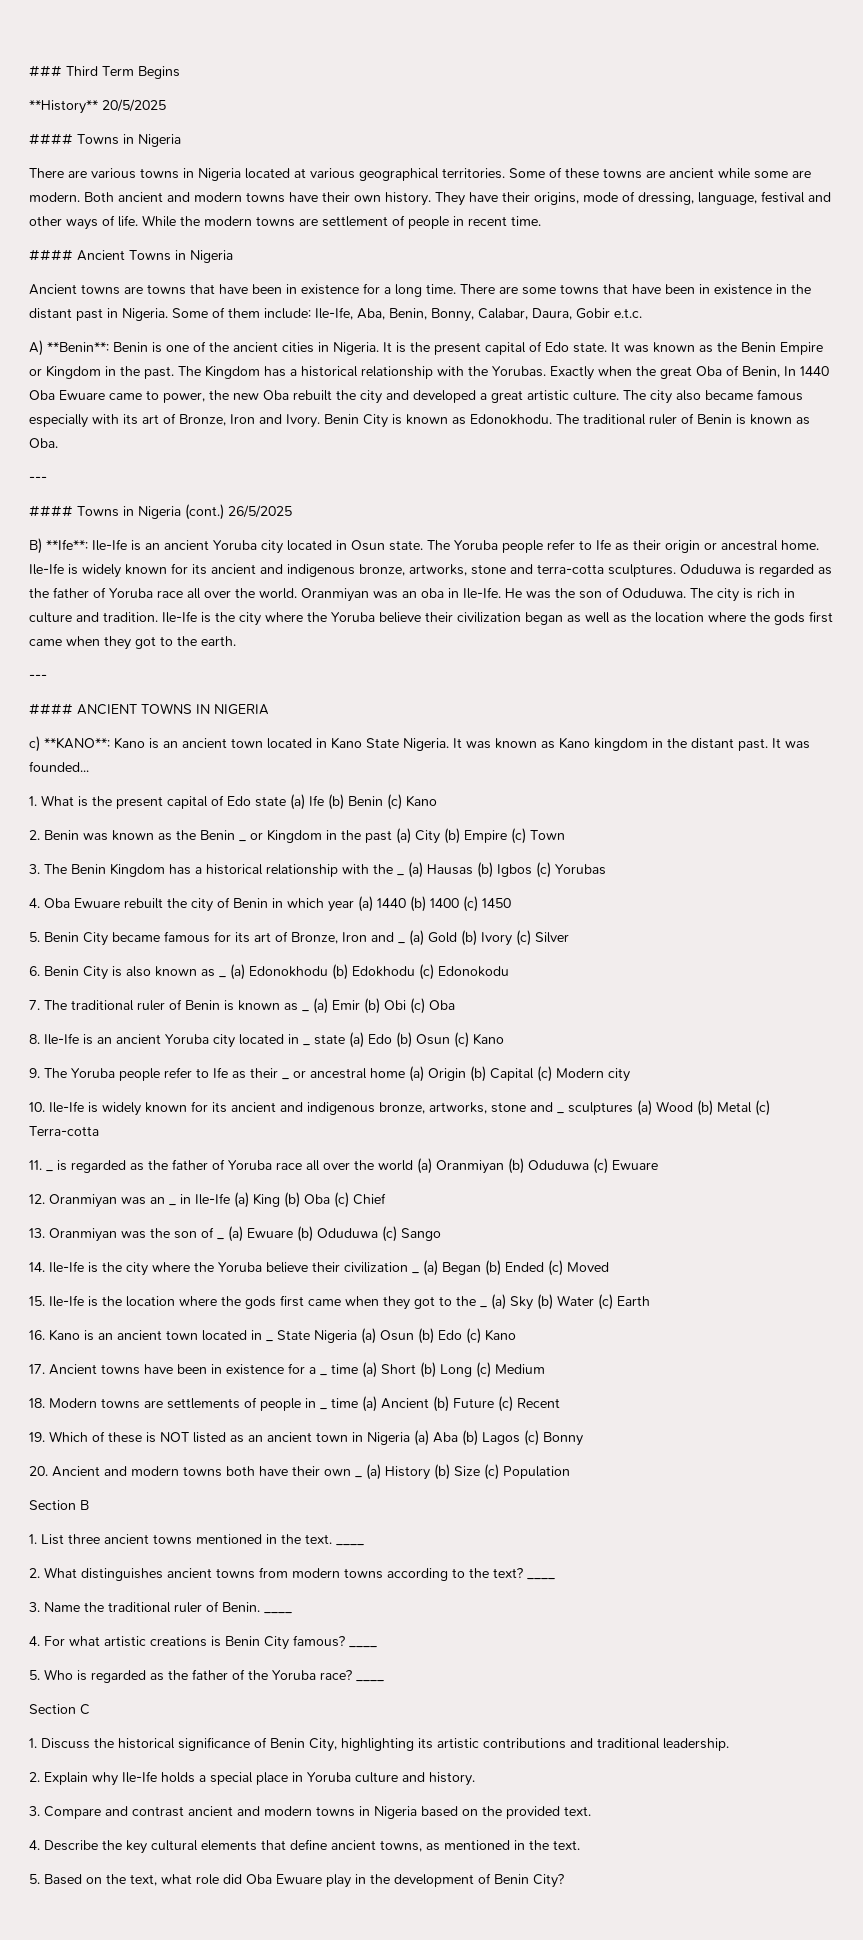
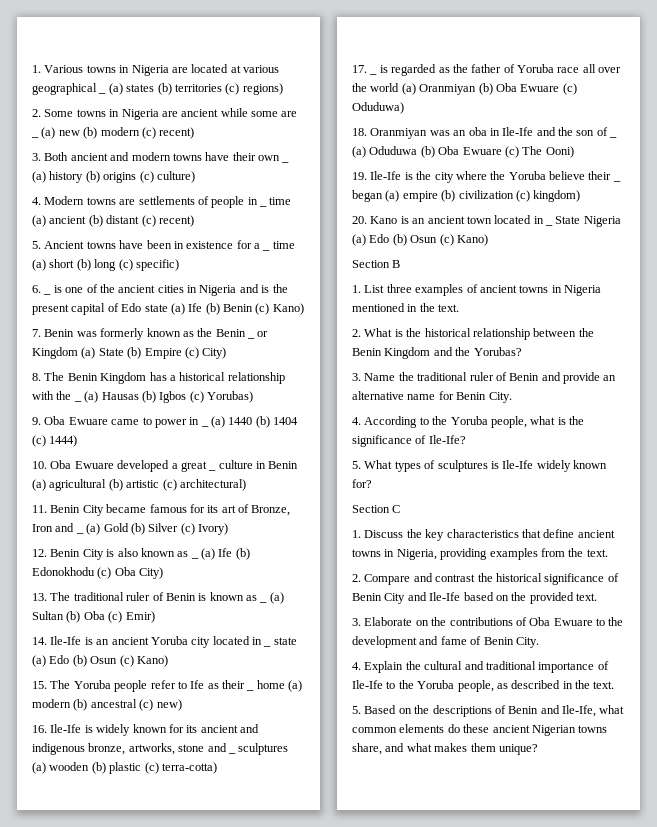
- ### Third Term Begins
- **History** 20/5/2025
- #### Towns in Nigeria
- There are various towns in Nigeria located at various geographical territories. Some of these towns are ancient while some are modern. Both ancient and modern towns have their own history. They have their origins, mode of dressing, language, festival and other ways of life. While the modern towns are settlement of people in recent time.
- #### Ancient Towns in Nigeria
- Ancient towns are towns that have been in existence for a long time. There are some towns that have been in existence in the distant past in Nigeria. Some of them include: Ile-Ife, Aba, Benin, Bonny, Calabar, Daura, Gobir e.t.c.
- A) **Benin**: Benin is one of the ancient cities in Nigeria. It is the present capital of Edo state. It was known as the Benin Empire or Kingdom in the past. The Kingdom has a historical relationship with the Yorubas. Exactly when the great Oba of Benin, In 1440 Oba Ewuare came to power, the new Oba rebuilt the city and developed a great artistic culture. The city also became famous especially with its art of Bronze, Iron and Ivory. Benin City is known as Edonokhodu. The traditional ruler of Benin is known as Oba.
- ---
- #### Towns in Nigeria (cont.) 26/5/2025
- B) **Ife**: Ile-Ife is an ancient Yoruba city located in Osun state. The Yoruba people refer to Ife as their origin or ancestral home. Ile-Ife is widely known for its ancient and indigenous bronze, artworks, stone and terra-cotta sculptures. Oduduwa is regarded as the father of Yoruba race all over the world. Oranmiyan was an oba in Ile-Ife. He was the son of Oduduwa. The city is rich in culture and tradition. Ile-Ife is the city where the Yoruba believe their civilization began as well as the location where the gods first came when they got to the earth.
- ---
- #### ANCIENT TOWNS IN NIGERIA
- c) **KANO**: Kano is an ancient town located in Kano State Nigeria. It was known as Kano kingdom in the distant past. It was founded...
- 1. What is the present capital of Edo state (a) Ife (b) Benin (c) Kano
- 2. Benin was known as the Benin _ or Kingdom in the past (a) City (b) Empire (c) Town
- 3. The Benin Kingdom has a historical relationship with the _ (a) Hausas (b) Igbos (c) Yorubas
- 4. Oba Ewuare rebuilt the city of Benin in which year (a) 1440 (b) 1400 (c) 1450
- 5. Benin City became famous for its art of Bronze, Iron and _ (a) Gold (b) Ivory (c) Silver
- 6. Benin City is also known as _ (a) Edonokhodu (b) Edokhodu (c) Edonokodu
- 7. The traditional ruler of Benin is known as _ (a) Emir (b) Obi (c) Oba
- 8. Ile-Ife is an ancient Yoruba city located in _ state (a) Edo (b) Osun (c) Kano
- 9. The Yoruba people refer to Ife as their _ or ancestral home (a) Origin (b) Capital (c) Modern city
- 10. Ile-Ife is widely known for its ancient and indigenous bronze, artworks, stone and _ sculptures (a) Wood (b) Metal (c) Terra-cotta
- 11. _ is regarded as the father of Yoruba race all over the world (a) Oranmiyan (b) Oduduwa (c) Ewuare
- 12. Oranmiyan was an _ in Ile-Ife (a) King (b) Oba (c) Chief
- 13. Oranmiyan was the son of _ (a) Ewuare (b) Oduduwa (c) Sango
- 14. Ile-Ife is the city where the Yoruba believe their civilization _ (a) Began (b) Ended (c) Moved
- 15. Ile-Ife is the location where the gods first came when they got to the _ (a) Sky (b) Water (c) Earth
- 16. Kano is an ancient town located in _ State Nigeria (a) Osun (b) Edo (c) Kano
- 17. Ancient towns have been in existence for a _ time (a) Short (b) Long (c) Medium
- 18. Modern towns are settlements of people in _ time (a) Ancient (b) Future (c) Recent
- 19. Which of these is NOT listed as an ancient town in Nigeria (a) Aba (b) Lagos (c) Bonny
- 20. Ancient and modern towns both have their own _ (a) History (b) Size (c) Population
+ 1. Various towns in Nigeria are located at various geographical _ (a) states (b) territories (c) regions)
+ 2. Some towns in Nigeria are ancient while some are _ (a) new (b) modern (c) recent)
+ 3. Both ancient and modern towns have their own _ (a) history (b) origins (c) culture)
+ 4. Modern towns are settlements of people in _ time (a) ancient (b) distant (c) recent)
+ 5. Ancient towns have been in existence for a _ time (a) short (b) long (c) specific)
+ 6. _ is one of the ancient cities in Nigeria and is the present capital of Edo state (a) Ife (b) Benin (c) Kano)
+ 7. Benin was formerly known as the Benin _ or Kingdom (a) State (b) Empire (c) City)
+ 8. The Benin Kingdom has a historical relationship with the _ (a) Hausas (b) Igbos (c) Yorubas)
+ 9. Oba Ewuare came to power in _ (a) 1440 (b) 1404 (c) 1444)
+ 10. Oba Ewuare developed a great _ culture in Benin (a) agricultural (b) artistic (c) architectural)
+ 11. Benin City became famous for its art of Bronze, Iron and _ (a) Gold (b) Silver (c) Ivory)
+ 12. Benin City is also known as _ (a) Ife (b) Edonokhodu (c) Oba City)
+ 13. The traditional ruler of Benin is known as _ (a) Sultan (b) Oba (c) Emir)
+ 14. Ile-Ife is an ancient Yoruba city located in _ state (a) Edo (b) Osun (c) Kano)
+ 15. The Yoruba people refer to Ife as their _ home (a) modern (b) ancestral (c) new)
+ 16. Ile-Ife is widely known for its ancient and indigenous bronze, artworks, stone and _ sculptures (a) wooden (b) plastic (c) terra-cotta)
+ 17. _ is regarded as the father of Yoruba race all over the world (a) Oranmiyan (b) Oba Ewuare (c) Oduduwa)
+ 18. Oranmiyan was an oba in Ile-Ife and the son of _ (a) Oduduwa (b) Oba Ewuare (c) The Ooni)
+ 19. Ile-Ife is the city where the Yoruba believe their _ began (a) empire (b) civilization (c) kingdom)
+ 20. Kano is an ancient town located in _ State Nigeria (a) Edo (b) Osun (c) Kano)
- 1. List three ancient towns mentioned in the text. ____
+ 1. List three examples of ancient towns in Nigeria mentioned in the text.
- 2. What distinguishes ancient towns from modern towns according to the text? ____
+ 2. What is the historical relationship between the Benin Kingdom and the Yorubas?
- 3. Name the traditional ruler of Benin. ____
- 4. For what artistic creations is Benin City famous? ____
- 5. Who is regarded as the father of the Yoruba race? ____
+ 3. Name the traditional ruler of Benin and provide an alternative name for Benin City.
+ 4. According to the Yoruba people, what is the significance of Ile-Ife?
+ 5. What types of sculptures is Ile-Ife widely known for?
- 1. Discuss the historical significance of Benin City, highlighting its artistic contributions and traditional leadership.
- 2. Explain why Ile-Ife holds a special place in Yoruba culture and history.
- 3. Compare and contrast ancient and modern towns in Nigeria based on the provided text.
+ 1. Discuss the key characteristics that define ancient towns in Nigeria, providing examples from the text.
+ 2. Compare and contrast the historical significance of Benin City and Ile-Ife based on the provided text.
- 4. Describe the key cultural elements that define ancient towns, as mentioned in the text.
+ 3. Elaborate on the contributions of Oba Ewuare to the development and fame of Benin City.
+ 4. Explain the cultural and traditional importance of Ile-Ife to the Yoruba people, as described in the text.
- 5. Based on the text, what role did Oba Ewuare play in the development of Benin City?
+ 5. Based on the descriptions of Benin and Ile-Ife, what common elements do these ancient Nigerian towns share, and what makes them unique?

